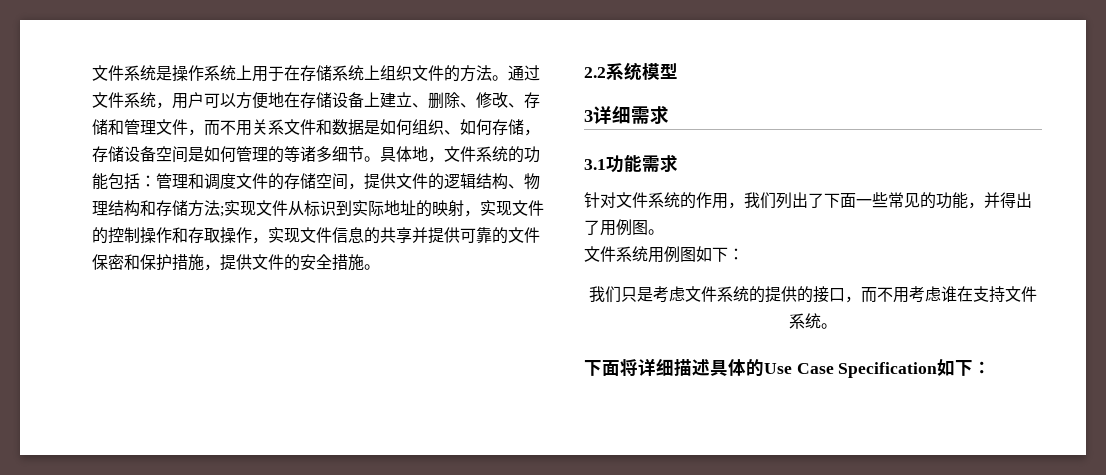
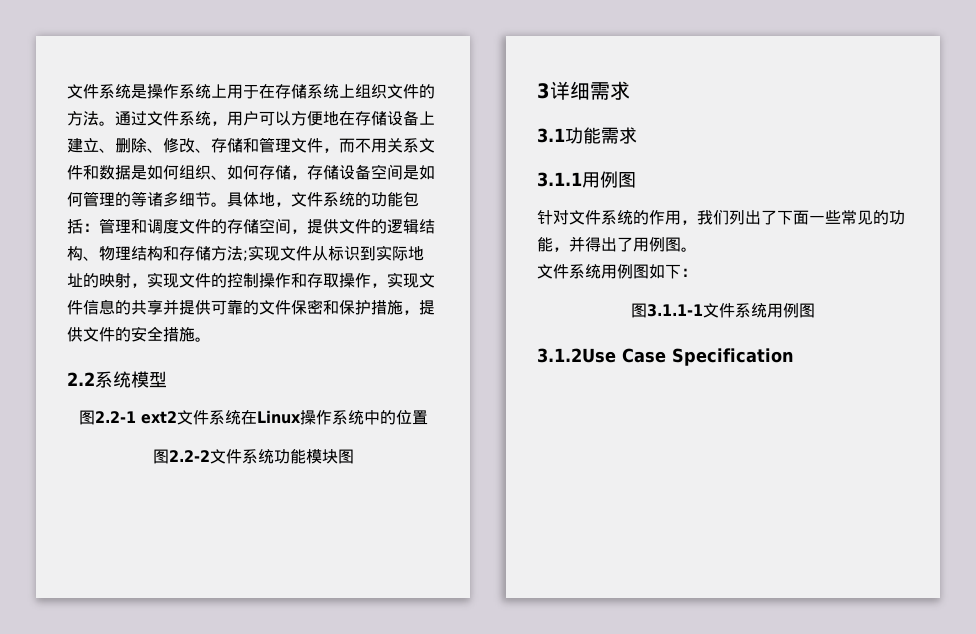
+ 图2.2-1 ext2文件系统在Linux操作系统中的位置
+ 图2.2-2文件系统功能模块图
+ 3.1.1用例图
- 我们只是考虑文件系统的提供的接口，而不用考虑谁在支持文件系统。
- 下面将详细描述具体的Use Case Specification如下：
+ 图3.1.1-1文件系统用例图
+ 3.1.2Use Case Specification

